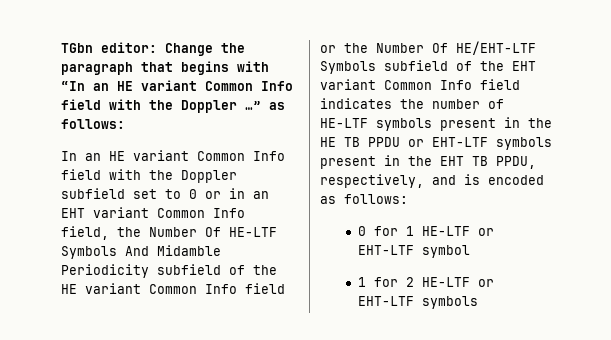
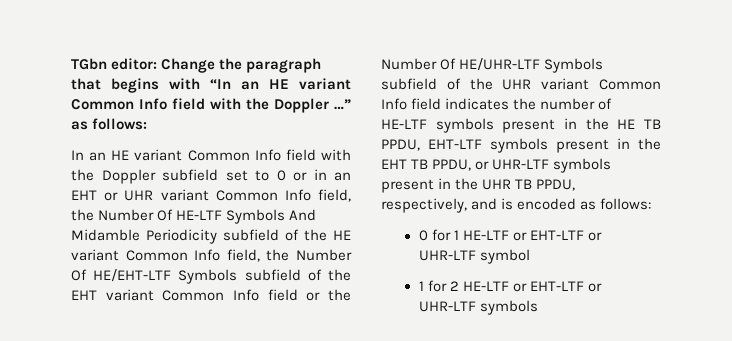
- In an HE variant Common Info field with the Doppler subfield set to 0 or in an EHT variant Common Info field, the Number Of HE-LTF Symbols And Midamble Periodicity subfield of the HE variant Common Info field or the Number Of HE/EHT-LTF Symbols subfield of the EHT variant Common Info field indicates the number of HE-LTF symbols present in the HE TB PPDU or EHT-LTF symbols present in the EHT TB PPDU, respectively, and is encoded as follows:
+ In an HE variant Common Info field with the Doppler subfield set to 0 or in an EHT or UHR variant Common Info field, the Number Of HE-LTF Symbols And Midamble Periodicity subfield of the HE variant Common Info field, the Number Of HE/EHT-LTF Symbols subfield of the EHT variant Common Info field or the Number Of HE/UHR-LTF Symbols subfield of the UHR variant Common Info field indicates the number of HE-LTF symbols present in the HE TB PPDU, EHT-LTF symbols present in the EHT TB PPDU, or UHR-LTF symbols present in the UHR TB PPDU, respectively, and is encoded as follows:
- 0 for 1 HE-LTF or EHT-LTF symbol
+ 0 for 1 HE-LTF or EHT-LTF or UHR-LTF symbol
- 1 for 2 HE-LTF or EHT-LTF symbols
+ 1 for 2 HE-LTF or EHT-LTF or UHR-LTF symbols

